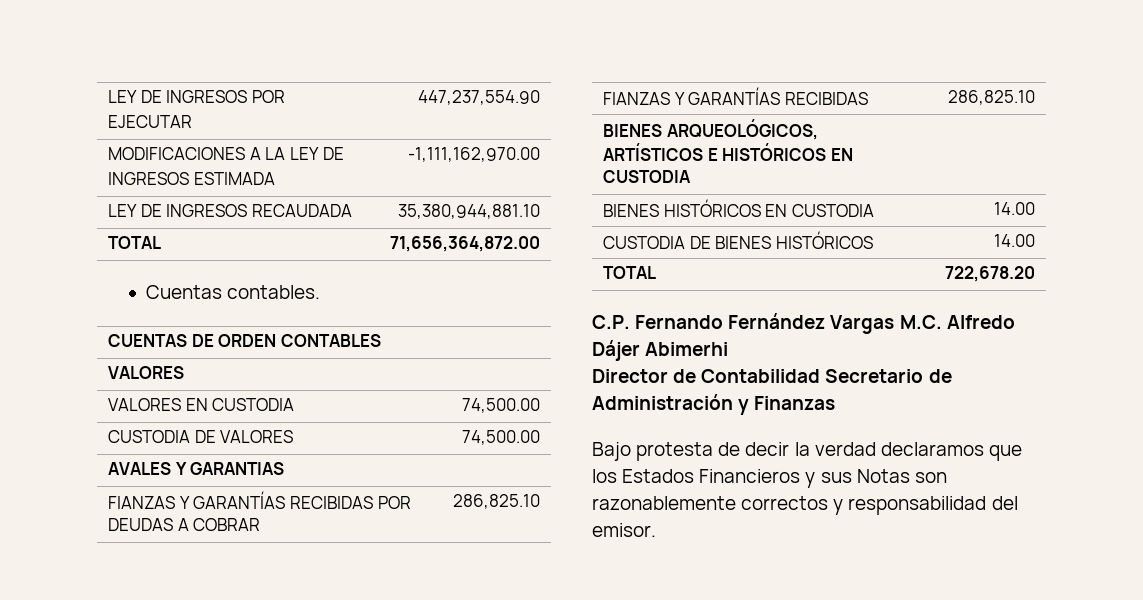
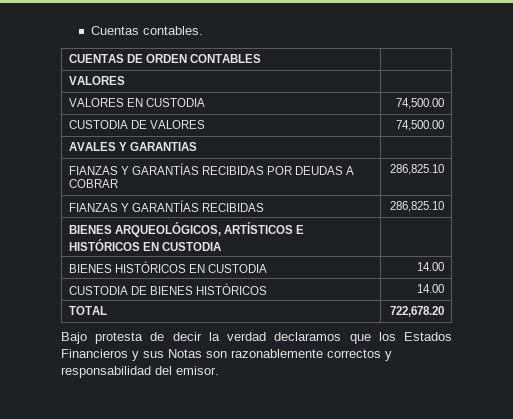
- LEY DE INGRESOS POR EJECUTAR | 447,237,554.90
- MODIFICACIONES A LA LEY DE INGRESOS ESTIMADA | -1,111,162,970.00
- LEY DE INGRESOS RECAUDADA | 35,380,944,881.10
- TOTAL | 71,656,364,872.00
- C.P. Fernando Fernández Vargas M.C. Alfredo Dájer Abimerhi
- Director de Contabilidad Secretario de Administración y Finanzas

